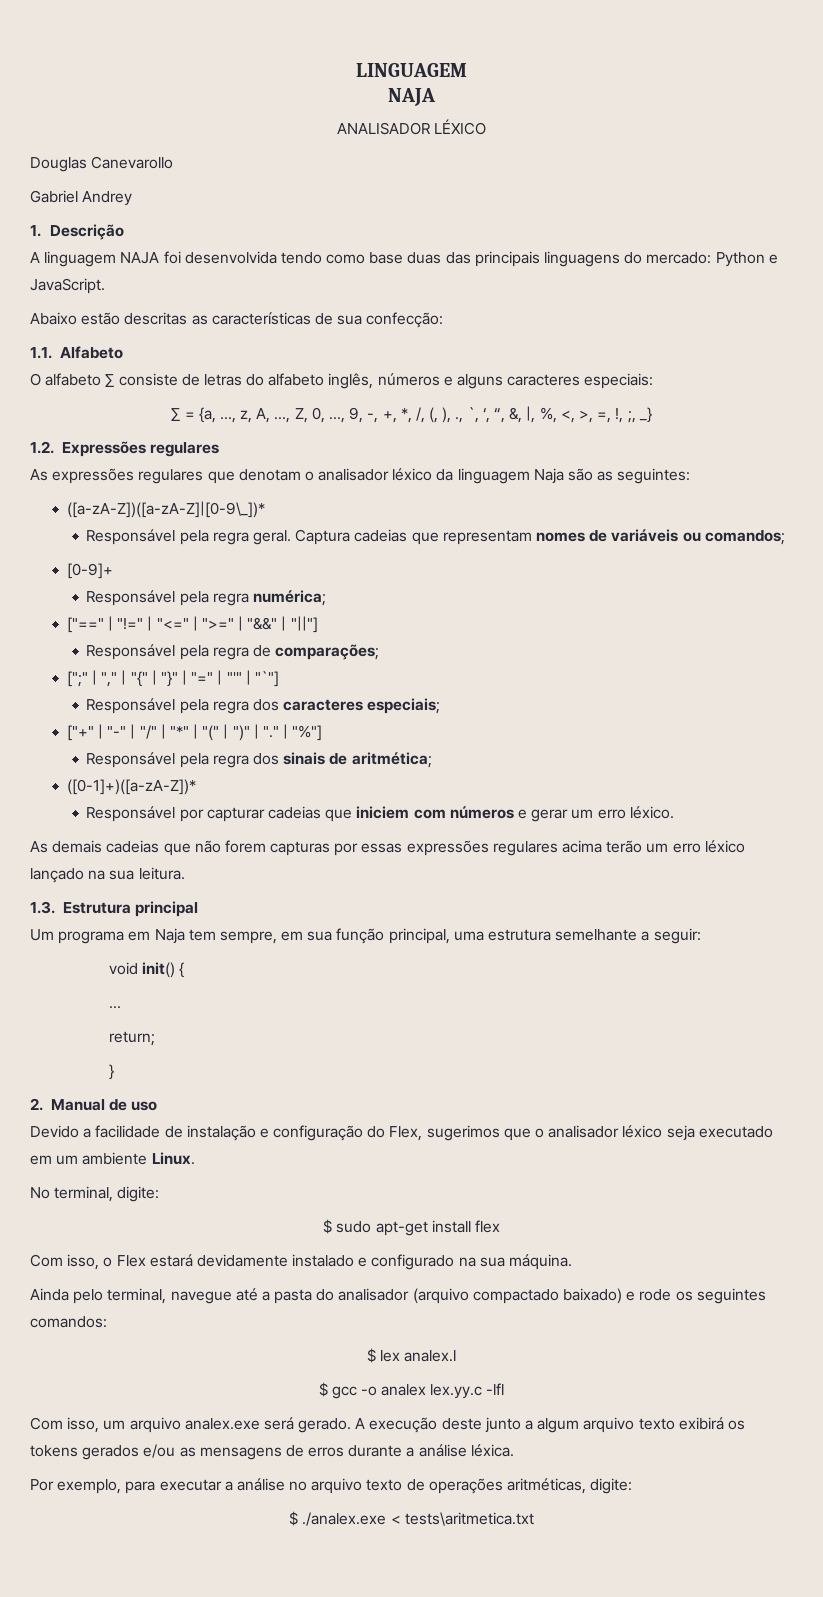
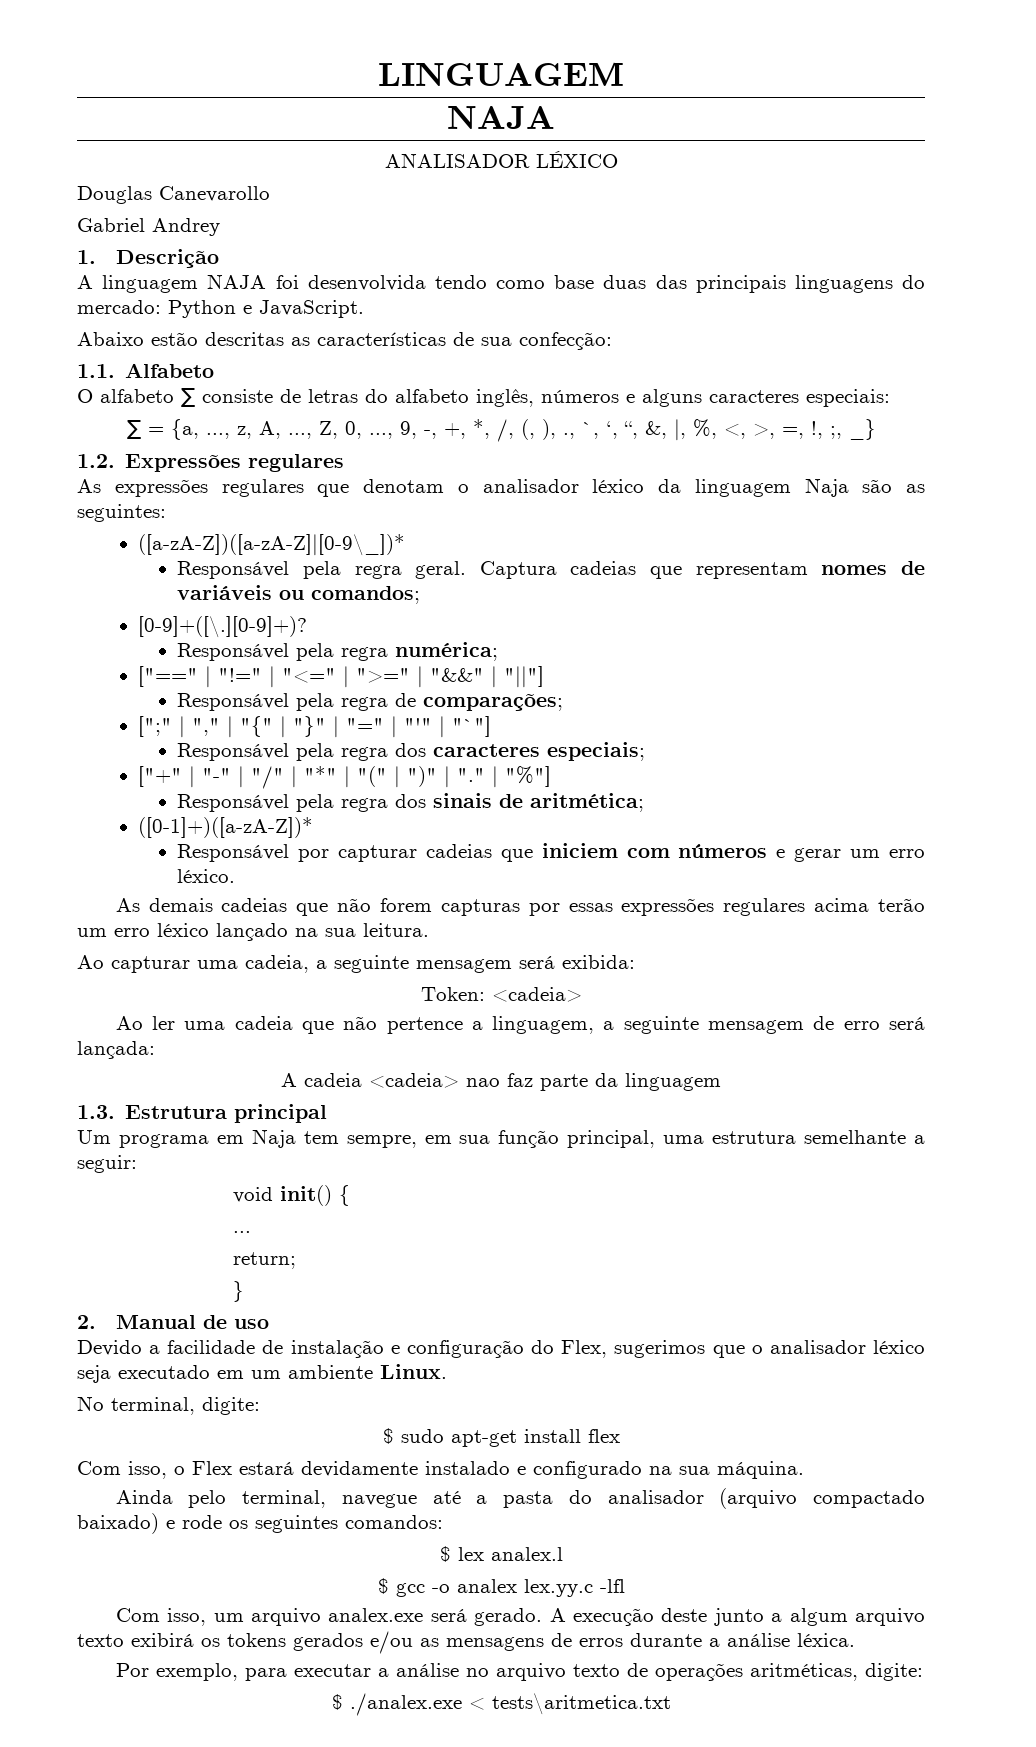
- [0-9]+
+ [0-9]+([\.][0-9]+)?
+ Ao capturar uma cadeia, a seguinte mensagem será exibida:
+ Token: <cadeia>
+ Ao ler uma cadeia que não pertence a linguagem, a seguinte mensagem de erro será lançada:
+ A cadeia <cadeia> nao faz parte da linguagem

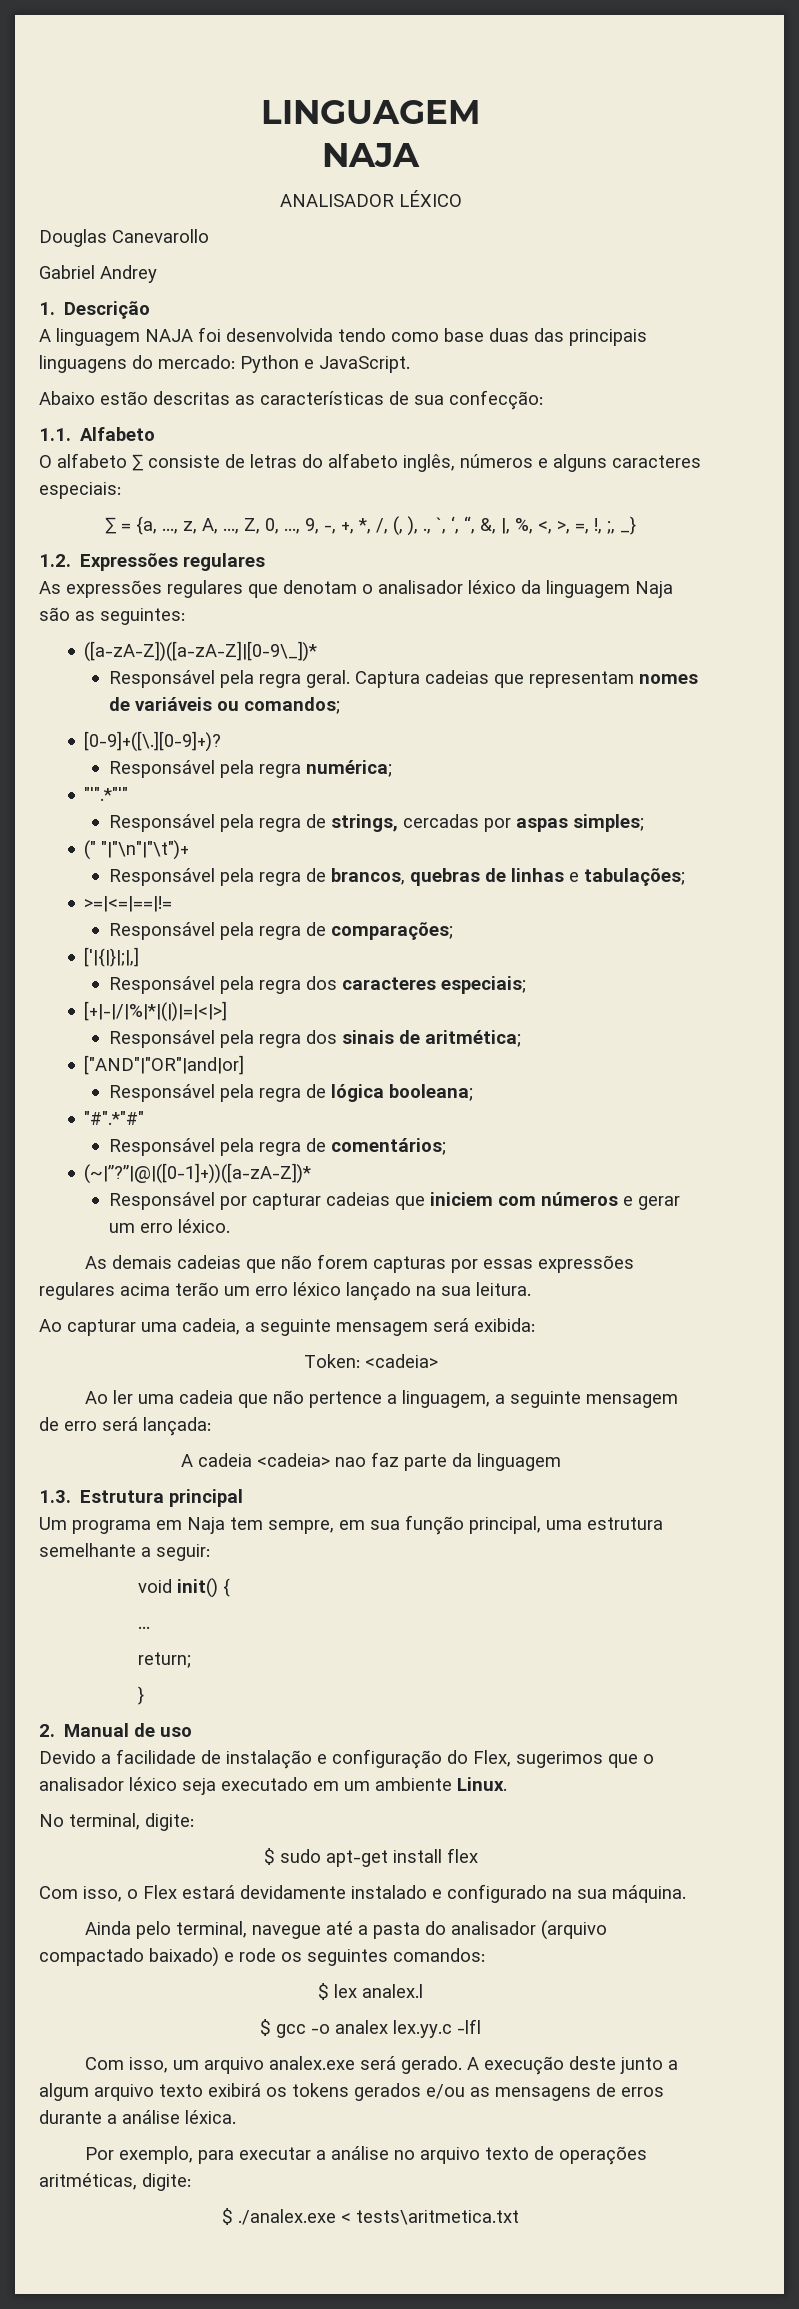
- ["==" | "!=" | "<=" | ">=" | "&&" | "||"]
+ "'".*"'"
+ Responsável pela regra de strings, cercadas por aspas simples;
+ (" "|"\n"|"\t")+
+ Responsável pela regra de brancos, quebras de linhas e tabulações;
+ >=|<=|==|!=
- [";" | "," | "{" | "}" | "=" | "'" | "`"]
+ ['|{|}|;|,]
- ["+" | "-" | "/" | "*" | "(" | ")" | "." | "%"]
+ [+|-|/|%|*|(|)|=|<|>]
- ([0-1]+)([a-zA-Z])*
+ ["AND"|"OR"|and|or]
+ Responsável pela regra de lógica booleana;
+ "#".*"#"
+ Responsável pela regra de comentários;
+ (~|”?”|@|([0-1]+))([a-zA-Z])*

